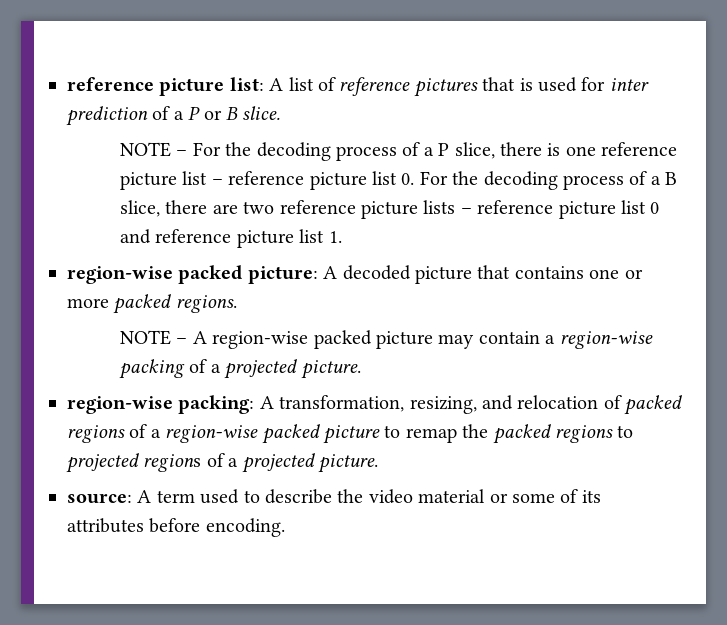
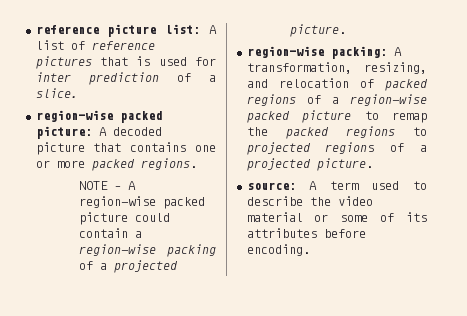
- reference picture list: A list of reference pictures that is used for inter prediction of a P or B slice.
- NOTE – For the decoding process of a P slice, there is one reference picture list – reference picture list 0. For the decoding process of a B slice, there are two reference picture lists – reference picture list 0 and reference picture list 1.
+ reference picture list: A list of reference pictures that is used for inter prediction of a slice.
- NOTE – A region-wise packed picture may contain a region-wise packing of a projected picture.
+ NOTE – A region-wise packed picture could contain a region-wise packing of a projected picture.

